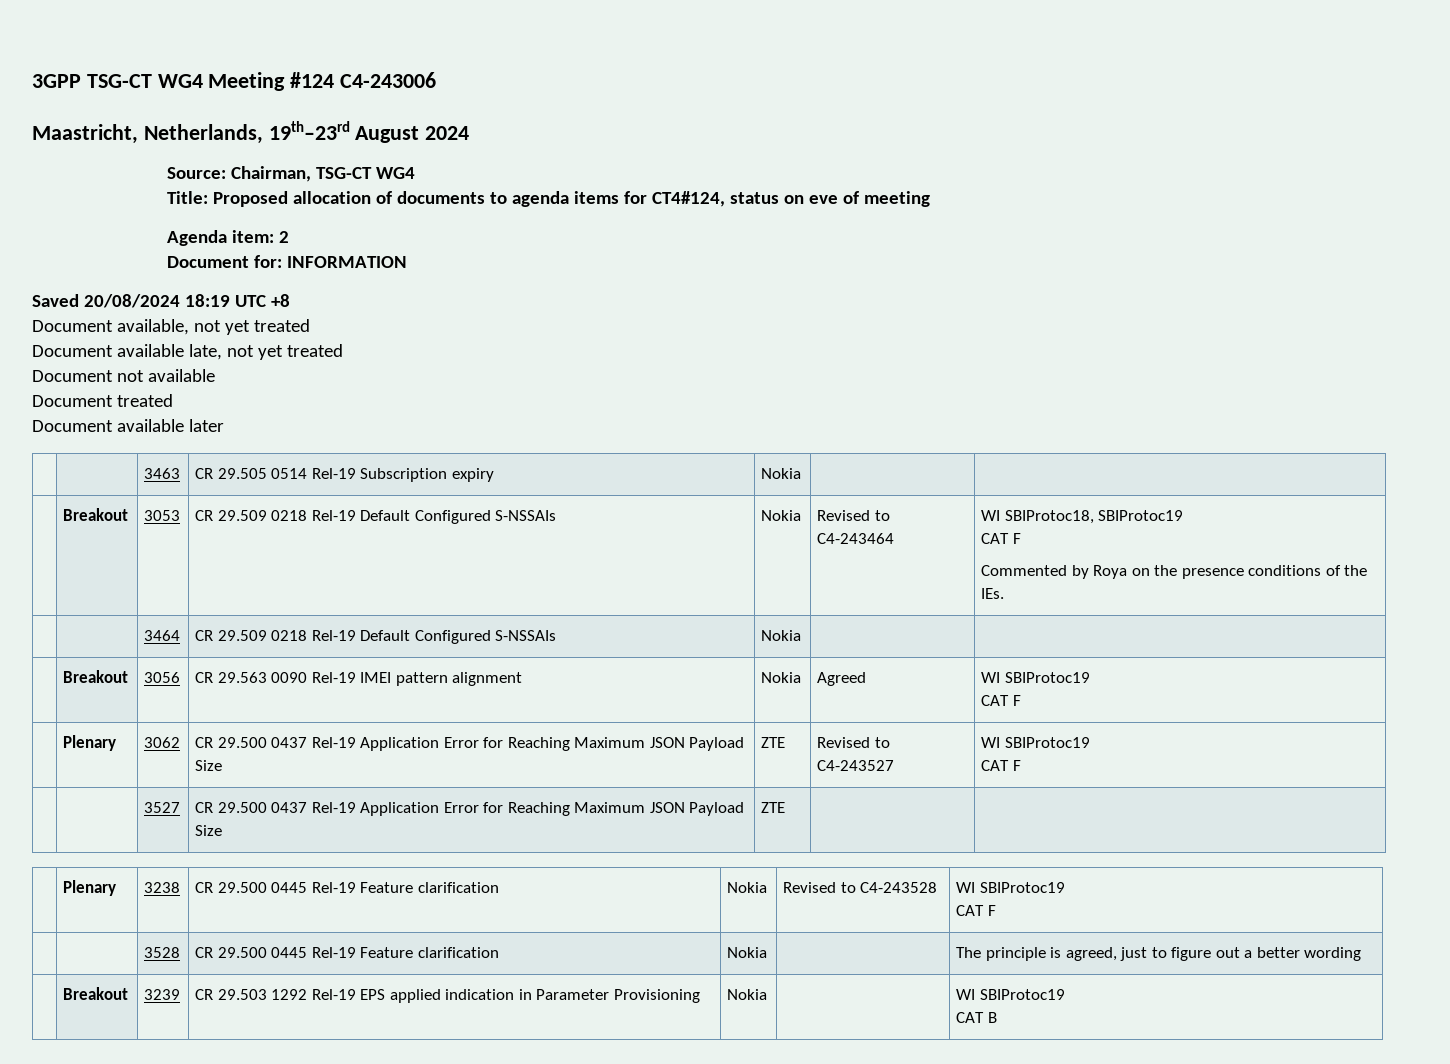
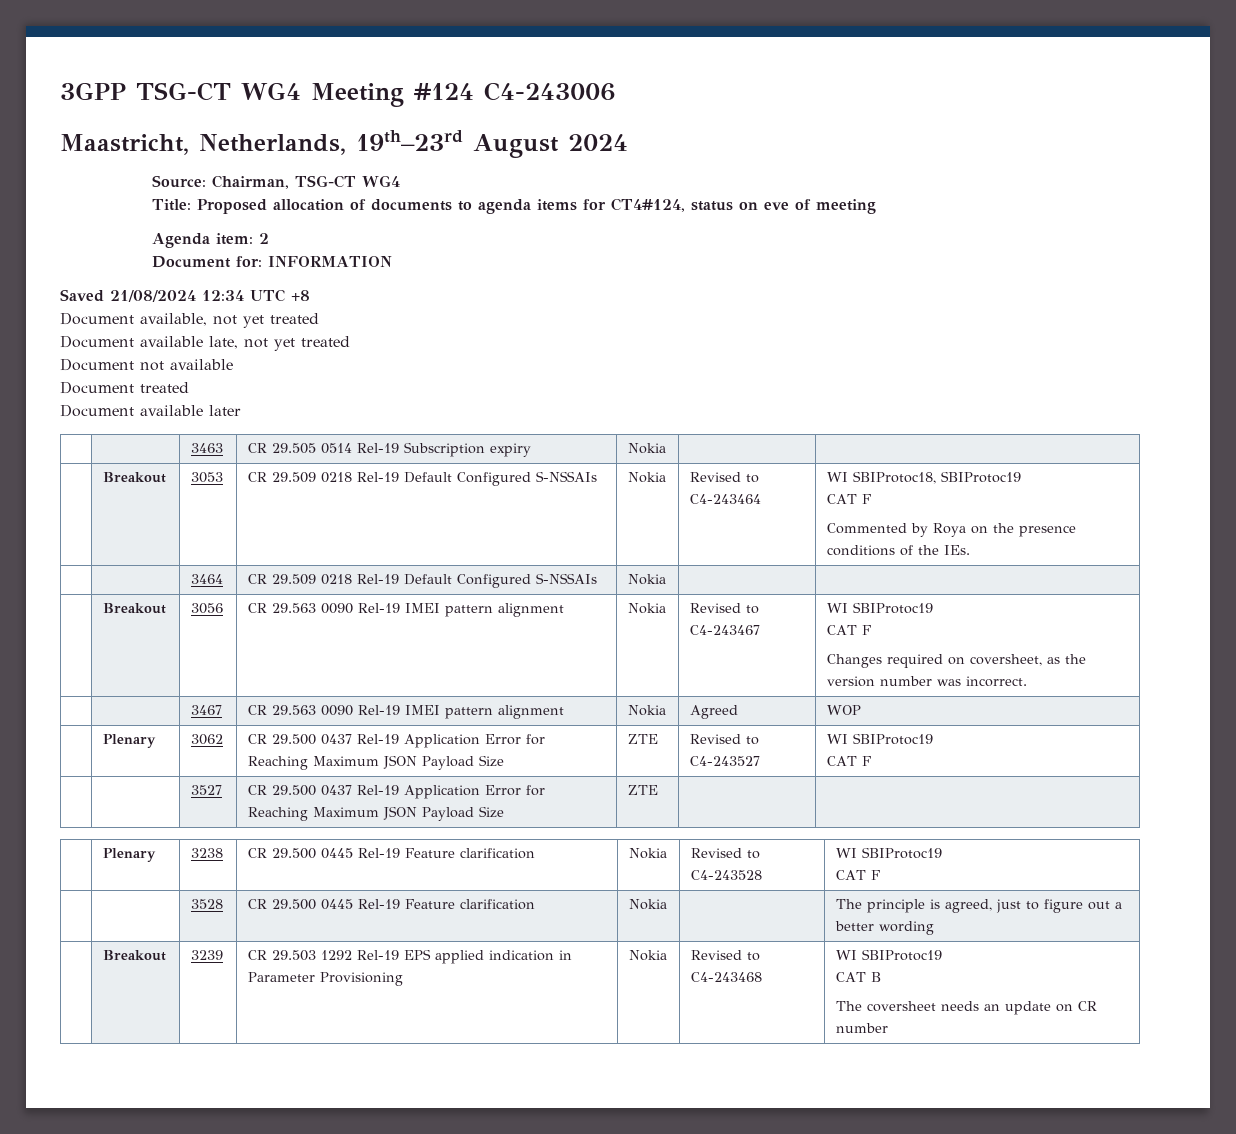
- Saved 20/08/2024 18:19 UTC +8
+ Saved 21/08/2024 12:34 UTC +8
- | Breakout | 3056 | CR 29.563 0090 Rel-19 IMEI pattern alignment | Nokia | Agreed | WI SBIProtoc19
+ | Breakout | 3056 | CR 29.563 0090 Rel-19 IMEI pattern alignment | Nokia | Revised to C4-243467 | WI SBIProtoc19
  CAT F
+ Changes required on coversheet, as the version number was incorrect.
+ | | 3467 | CR 29.563 0090 Rel-19 IMEI pattern alignment | Nokia | Agreed | WOP
- | Breakout | 3239 | CR 29.503 1292 Rel-19 EPS applied indication in Parameter Provisioning | Nokia | | WI SBIProtoc19
+ | Breakout | 3239 | CR 29.503 1292 Rel-19 EPS applied indication in Parameter Provisioning | Nokia | Revised to C4-243468 | WI SBIProtoc19
  CAT B
+ The coversheet needs an update on CR number

